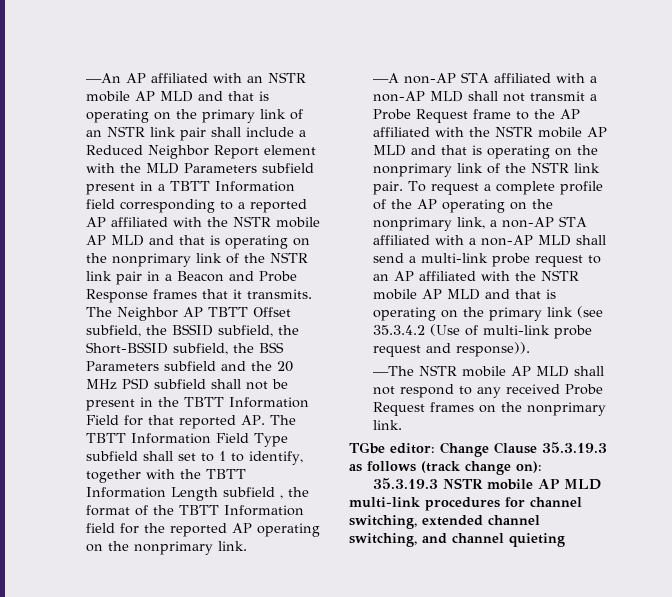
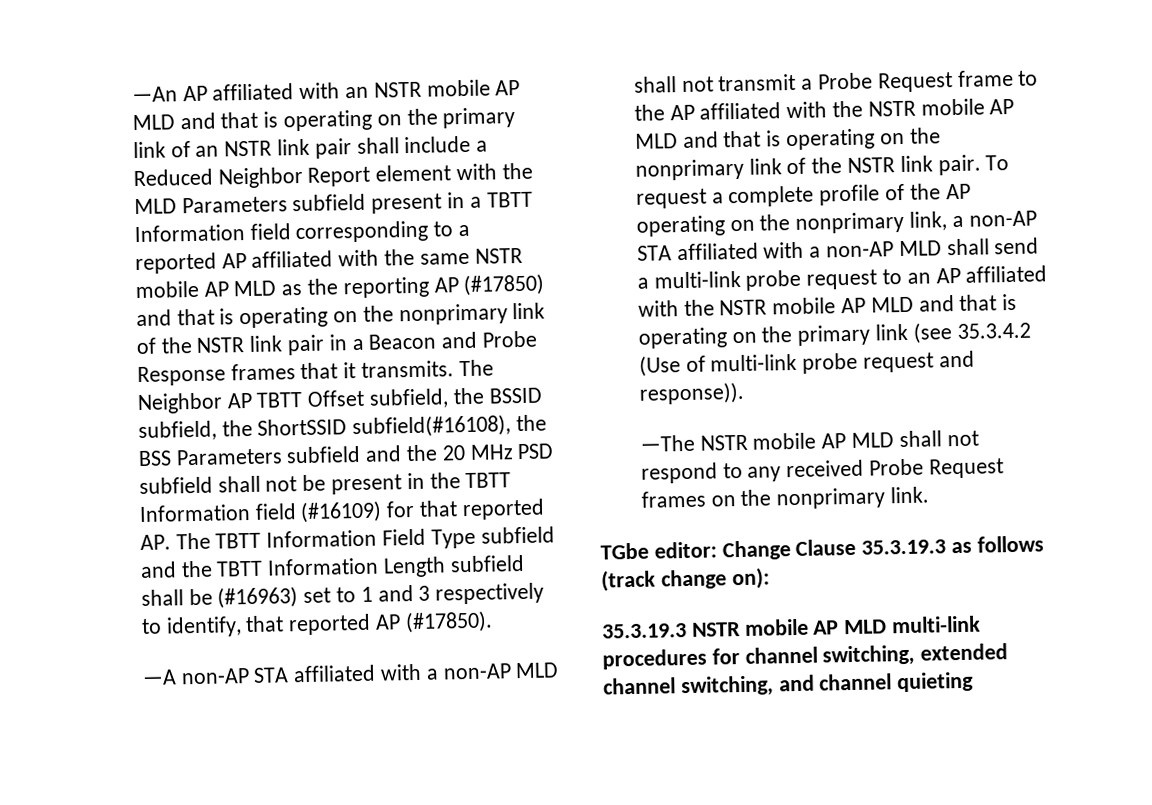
- —An AP affiliated with an NSTR mobile AP MLD and that is operating on the primary link of an NSTR link pair shall include a Reduced Neighbor Report element with the MLD Parameters subfield present in a TBTT Information field corresponding to a reported AP affiliated with the NSTR mobile AP MLD and that is operating on the nonprimary link of the NSTR link pair in a Beacon and Probe Response frames that it transmits.
+ —An AP affiliated with an NSTR mobile AP MLD and that is operating on the primary link of an NSTR link pair shall include a Reduced Neighbor Report element with the MLD Parameters subfield present in a TBTT Information field corresponding to a reported AP affiliated with the same NSTR mobile AP MLD as the reporting AP (#17850) and that is operating on the nonprimary link of the NSTR link pair in a Beacon and Probe Response frames that it transmits.
- The Neighbor AP TBTT Offset subfield, the BSSID subfield, the Short-BSSID subfield, the BSS Parameters subfield and the 20 MHz PSD subfield shall not be present in the TBTT Information Field for that reported AP. The TBTT Information Field Type subfield shall set to 1 to identify, together with the TBTT Information Length subfield , the format of the TBTT Information field for the reported AP operating on the nonprimary link.
+ The Neighbor AP TBTT Offset subfield, the BSSID subfield, the ShortSSID subfield(#16108), the BSS Parameters subfield and the 20 MHz PSD subfield shall not be present in the TBTT Information field (#16109) for that reported AP. The TBTT Information Field Type subfield and the TBTT Information Length subfield shall be (#16963) set to 1 and 3 respectively to identify, that reported AP (#17850).

